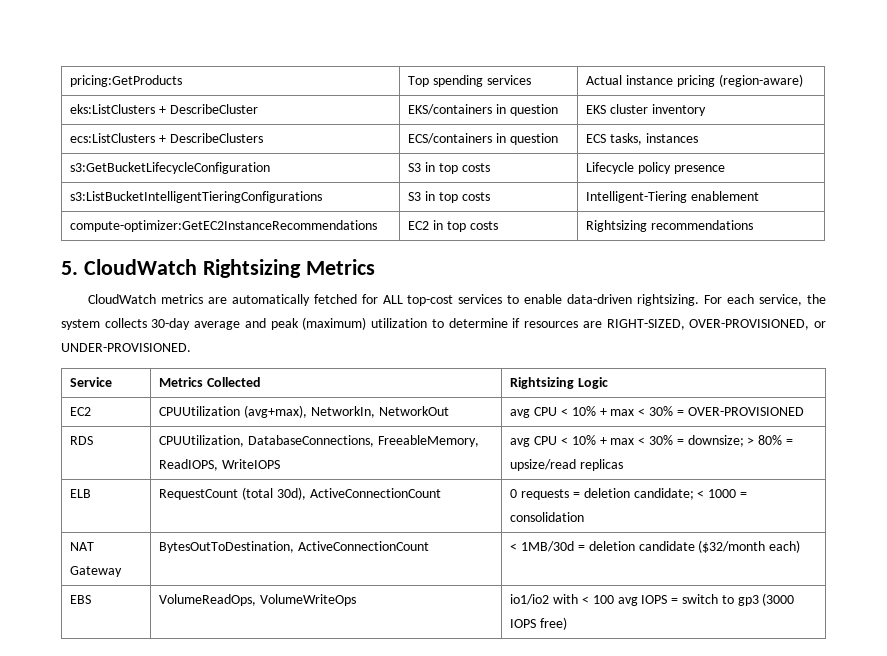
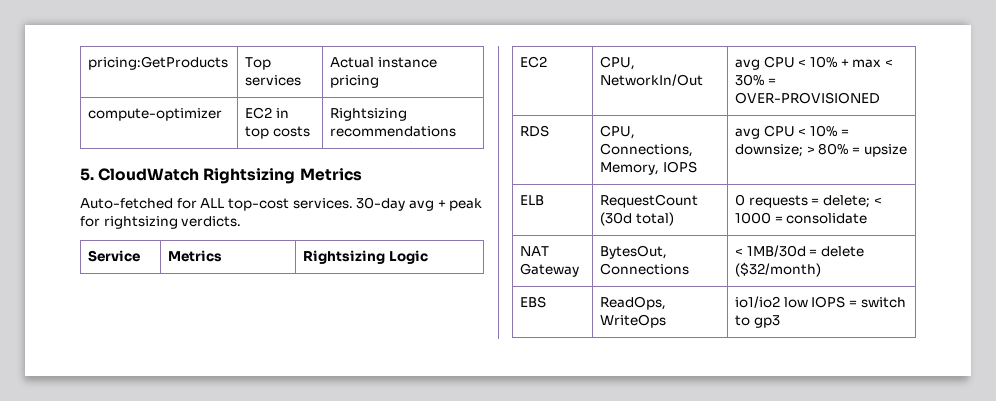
- pricing:GetProducts | Top spending services | Actual instance pricing (region-aware)
- eks:ListClusters + DescribeCluster | EKS/containers in question | EKS cluster inventory
- ecs:ListClusters + DescribeClusters | ECS/containers in question | ECS tasks, instances
- s3:GetBucketLifecycleConfiguration | S3 in top costs | Lifecycle policy presence
- s3:ListBucketIntelligentTieringConfigurations | S3 in top costs | Intelligent-Tiering enablement
- compute-optimizer:GetEC2InstanceRecommendations | EC2 in top costs | Rightsizing recommendations
+ pricing:GetProducts | Top services | Actual instance pricing
+ compute-optimizer | EC2 in top costs | Rightsizing recommendations
- CloudWatch metrics are automatically fetched for ALL top-cost services to enable data-driven rightsizing. For each service, the system collects 30-day average and peak (maximum) utilization to determine if resources are RIGHT-SIZED, OVER-PROVISIONED, or UNDER-PROVISIONED.
+ Auto-fetched for ALL top-cost services. 30-day avg + peak for rightsizing verdicts.
- Service | Metrics Collected | Rightsizing Logic
+ Service | Metrics | Rightsizing Logic
- EC2 | CPUUtilization (avg+max), NetworkIn, NetworkOut | avg CPU < 10% + max < 30% = OVER-PROVISIONED
+ EC2 | CPU, NetworkIn/Out | avg CPU < 10% + max < 30% = OVER-PROVISIONED
- RDS | CPUUtilization, DatabaseConnections, FreeableMemory, ReadIOPS, WriteIOPS | avg CPU < 10% + max < 30% = downsize; > 80% = upsize/read replicas
+ RDS | CPU, Connections, Memory, IOPS | avg CPU < 10% = downsize; > 80% = upsize
- ELB | RequestCount (total 30d), ActiveConnectionCount | 0 requests = deletion candidate; < 1000 = consolidation
+ ELB | RequestCount (30d total) | 0 requests = delete; < 1000 = consolidate
- NAT Gateway | BytesOutToDestination, ActiveConnectionCount | < 1MB/30d = deletion candidate ($32/month each)
+ NAT Gateway | BytesOut, Connections | < 1MB/30d = delete ($32/month)
- EBS | VolumeReadOps, VolumeWriteOps | io1/io2 with < 100 avg IOPS = switch to gp3 (3000 IOPS free)
+ EBS | ReadOps, WriteOps | io1/io2 low IOPS = switch to gp3

